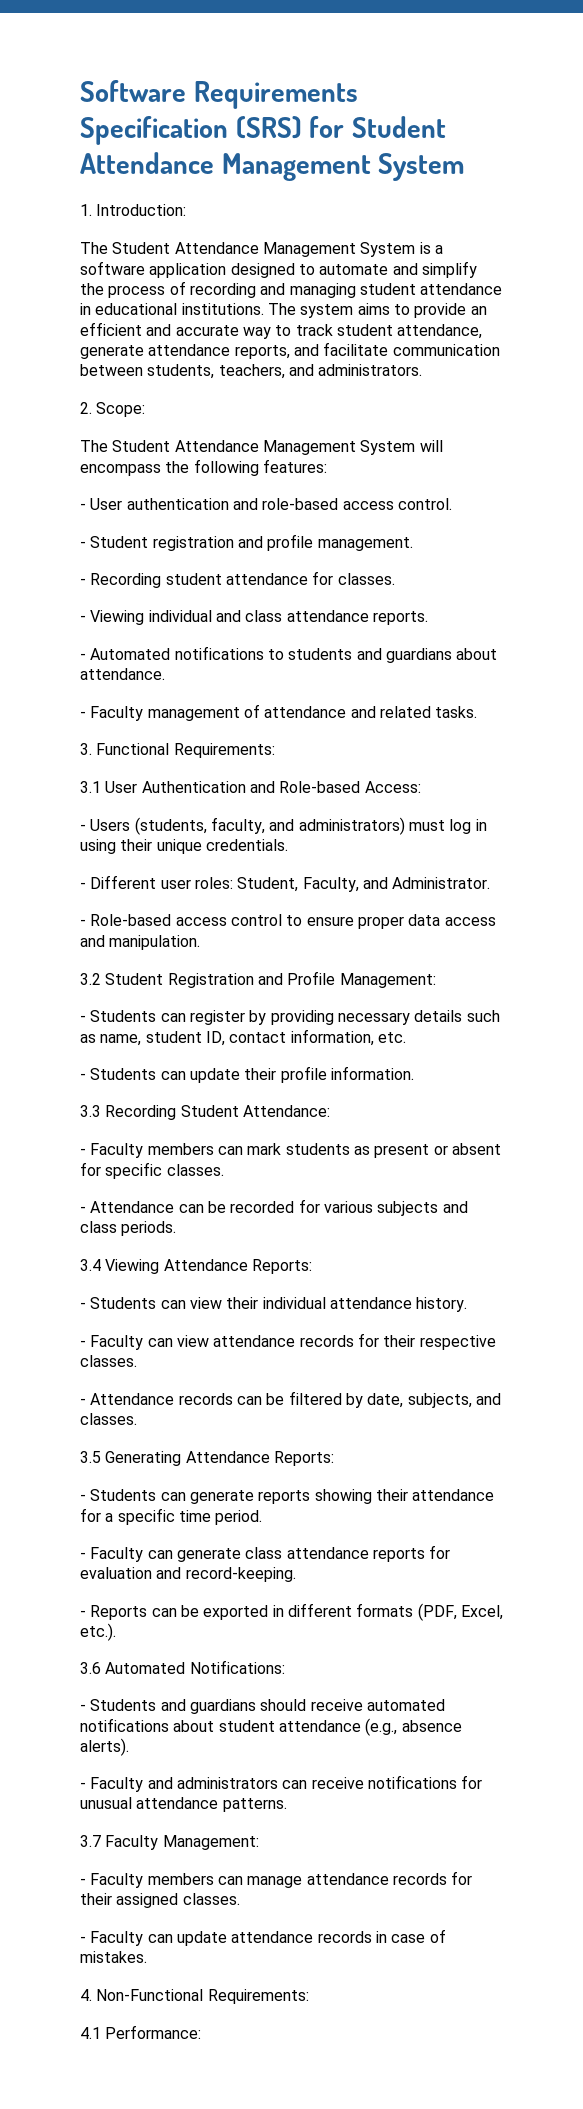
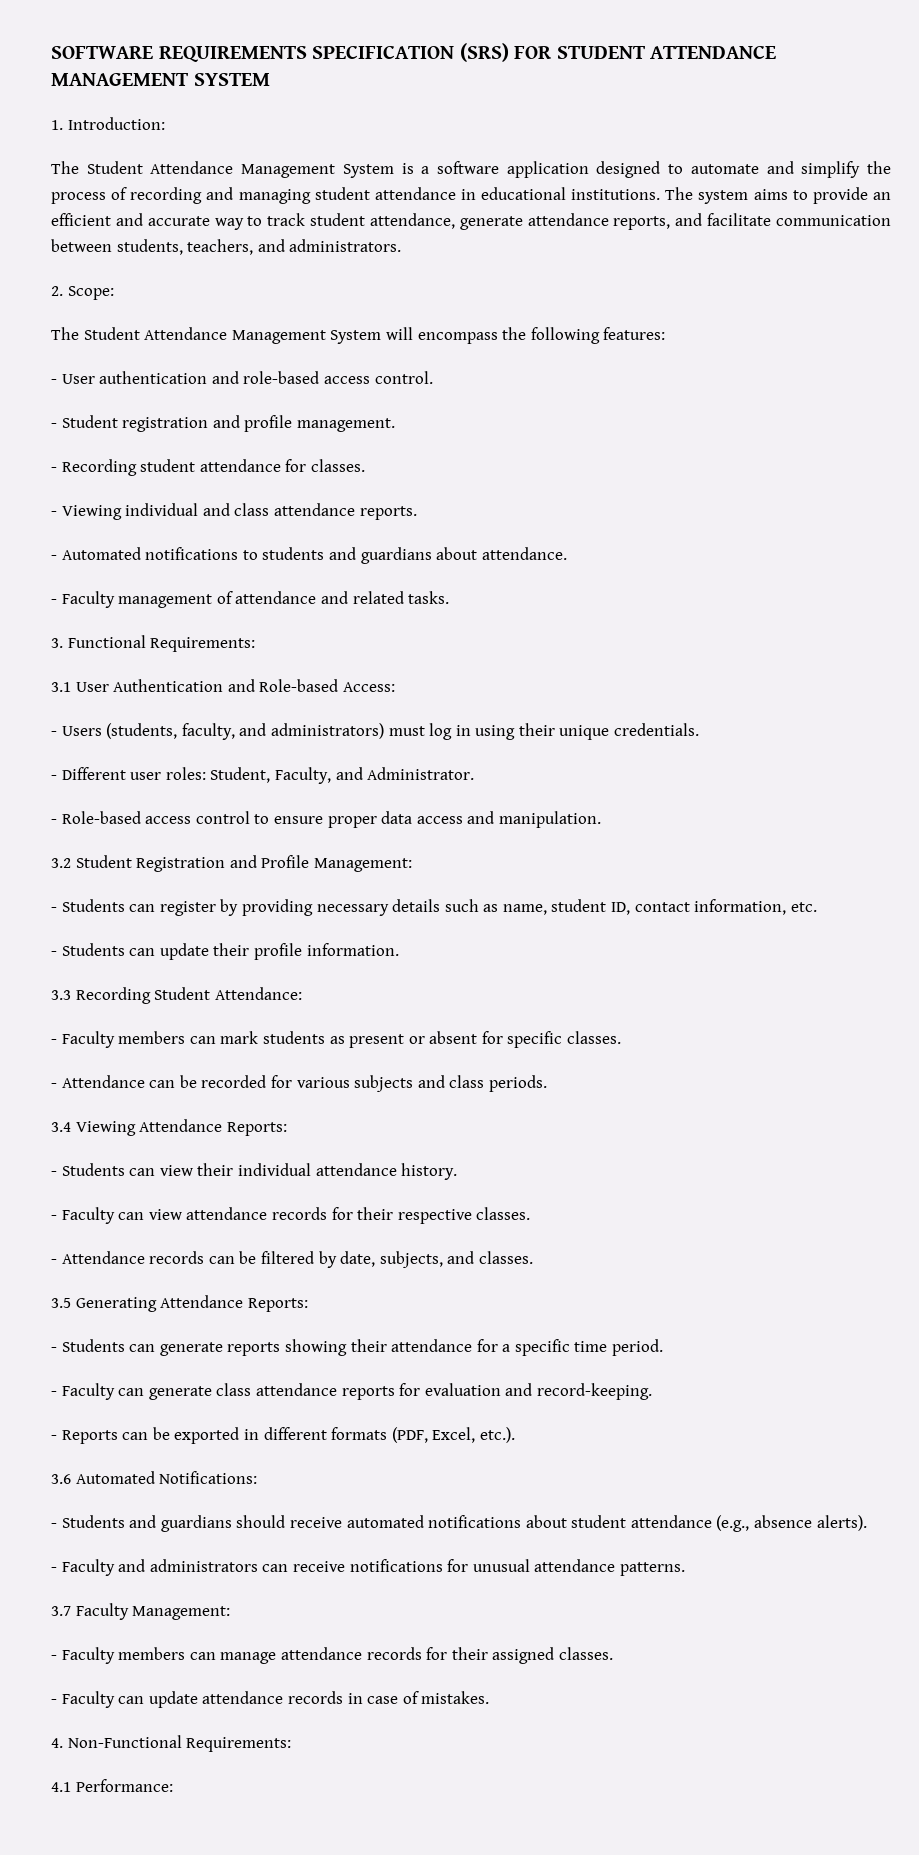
- Software Requirements Specification (SRS) for Student Attendance Management System
+ SOFTWARE REQUIREMENTS SPECIFICATION (SRS) FOR STUDENT ATTENDANCE MANAGEMENT SYSTEM

